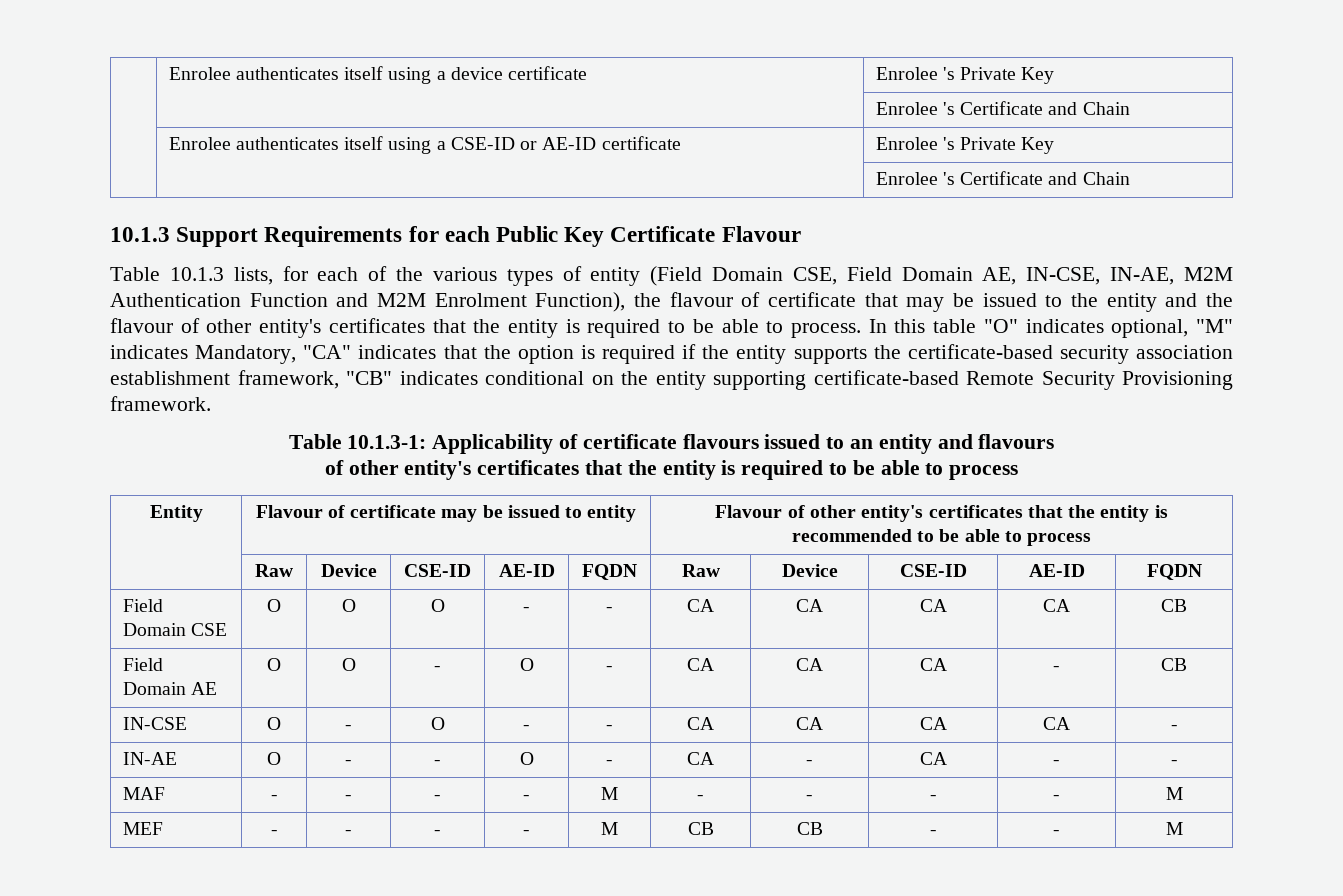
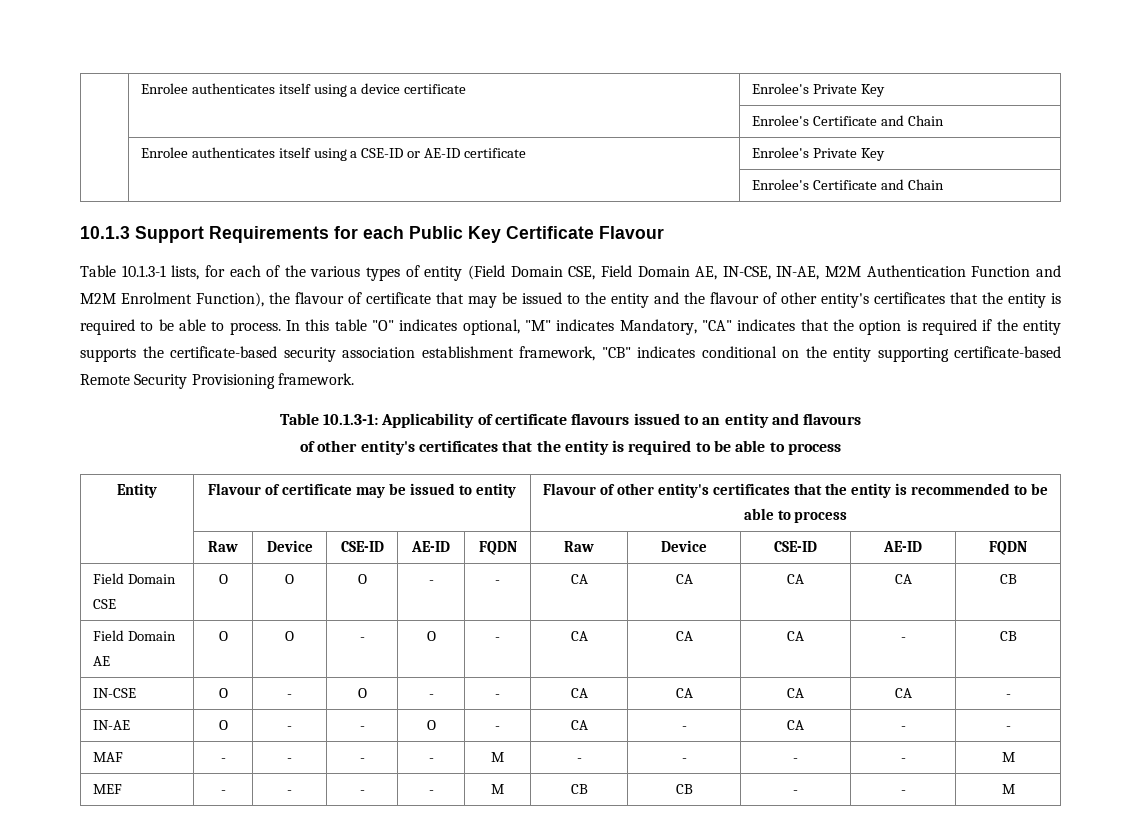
- | Enrolee authenticates itself using a device certificate | Enrolee 's Private Key
- | | Enrolee 's Certificate and Chain
+ | Enrolee authenticates itself using a device certificate | Enrolee's Private Key
+ | | Enrolee's Certificate and Chain
- | Enrolee authenticates itself using a CSE-ID or AE-ID certificate | Enrolee 's Private Key
- | | Enrolee 's Certificate and Chain
+ | Enrolee authenticates itself using a CSE-ID or AE-ID certificate | Enrolee's Private Key
+ | | Enrolee's Certificate and Chain
- Table 10.1.3 lists, for each of the various types of entity (Field Domain CSE, Field Domain AE, IN-CSE, IN-AE, M2M Authentication Function and M2M Enrolment Function), the flavour of certificate that may be issued to the entity and the flavour of other entity's certificates that the entity is required to be able to process.
+ Table 10.1.3-1 lists, for each of the various types of entity (Field Domain CSE, Field Domain AE, IN-CSE, IN-AE, M2M Authentication Function and M2M Enrolment Function), the flavour of certificate that may be issued to the entity and the flavour of other entity's certificates that the entity is required to be able to process.

